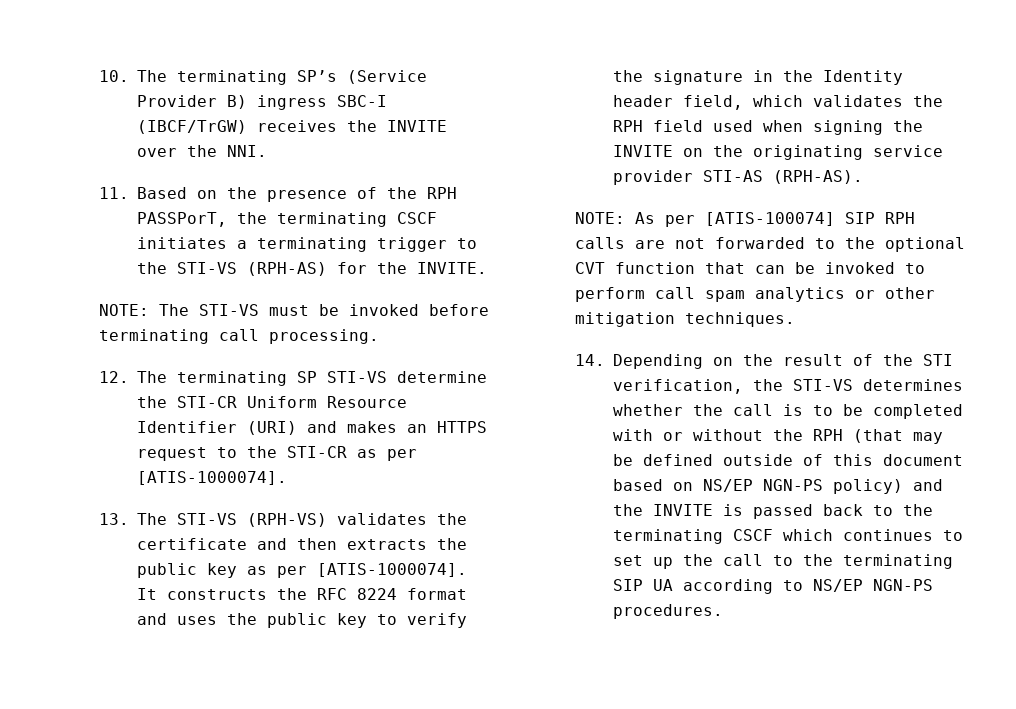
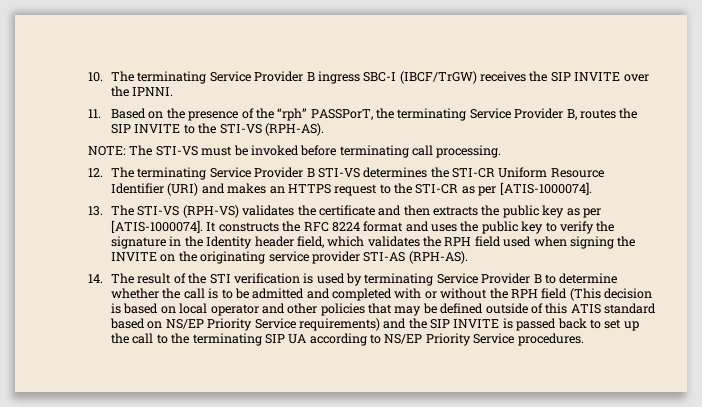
- 10. The terminating SP’s (Service Provider B) ingress SBC-I (IBCF/TrGW) receives the INVITE over the NNI.
+ 10. The terminating Service Provider B ingress SBC-I (IBCF/TrGW) receives the SIP INVITE over the IPNNI.
- 11. Based on the presence of the RPH PASSPorT, the terminating CSCF initiates a terminating trigger to the STI-VS (RPH-AS) for the INVITE.
+ 11. Based on the presence of the “rph” PASSPorT, the terminating Service Provider B, routes the SIP INVITE to the STI-VS (RPH-AS).
- 12. The terminating SP STI-VS determine the STI-CR Uniform Resource Identifier (URI) and makes an HTTPS request to the STI-CR as per [ATIS-1000074].
+ 12. The terminating Service Provider B STI-VS determines the STI-CR Uniform Resource Identifier (URI) and makes an HTTPS request to the STI-CR as per [ATIS-1000074].
- NOTE: As per [ATIS-100074] SIP RPH calls are not forwarded to the optional CVT function that can be invoked to perform call spam analytics or other mitigation techniques.
- 14. Depending on the result of the STI verification, the STI-VS determines whether the call is to be completed with or without the RPH (that may be defined outside of this document based on NS/EP NGN-PS policy) and the INVITE is passed back to the terminating CSCF which continues to set up the call to the terminating SIP UA according to NS/EP NGN-PS procedures.
+ 14. The result of the STI verification is used by terminating Service Provider B to determine whether the call is to be admitted and completed with or without the RPH field (This decision is based on local operator and other policies that may be defined outside of this ATIS standard based on NS/EP Priority Service requirements) and the SIP INVITE is passed back to set up the call to the terminating SIP UA according to NS/EP Priority Service procedures.

